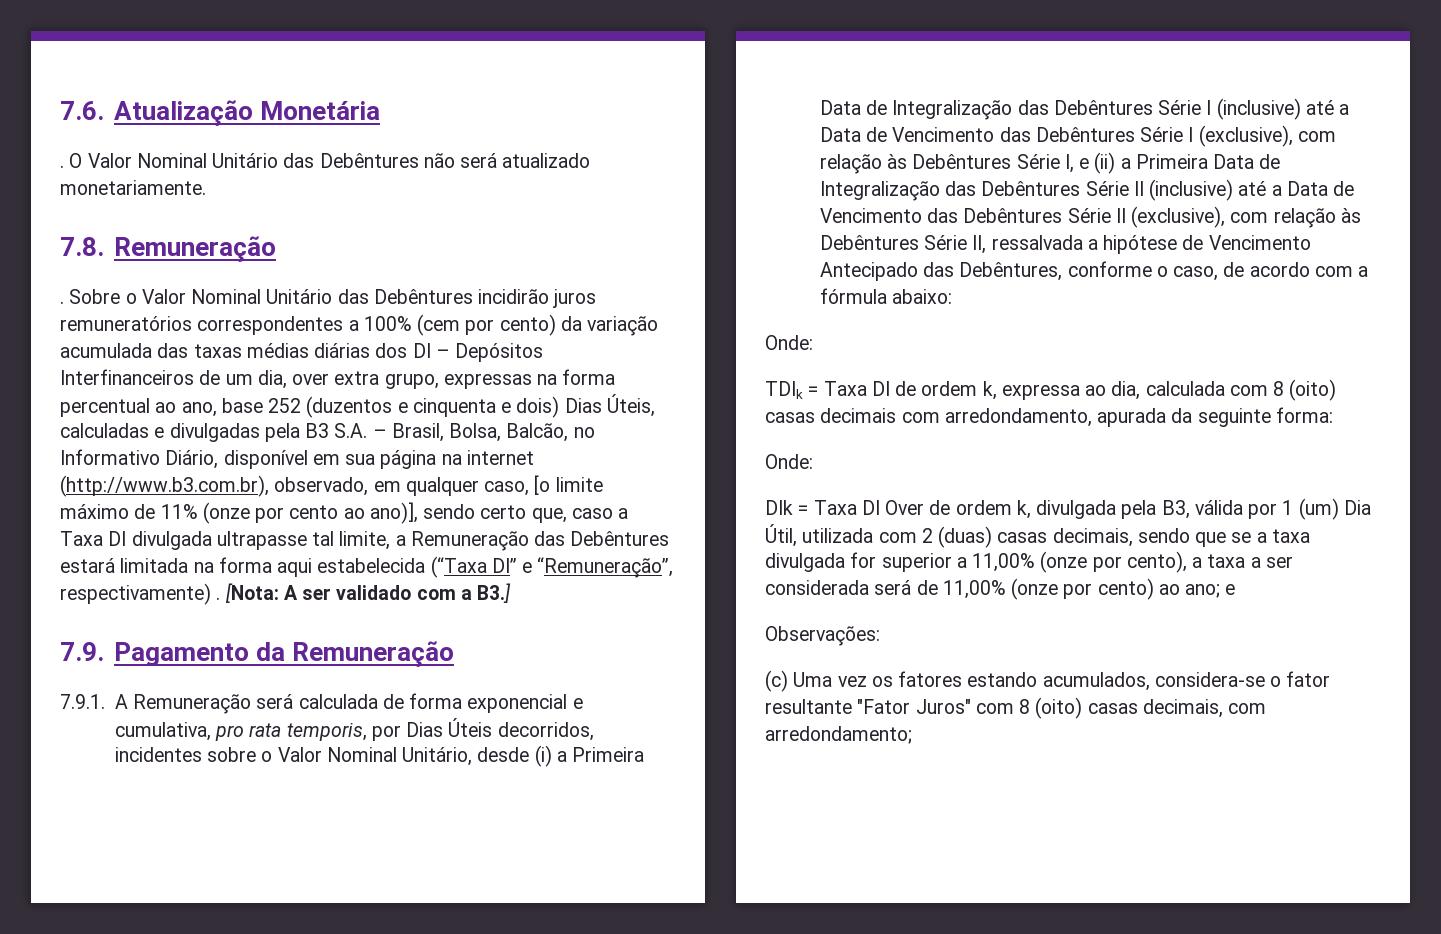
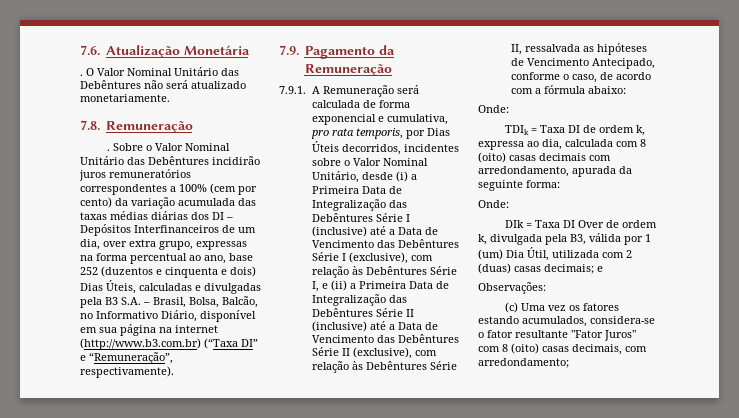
- Sobre o Valor Nominal Unitário das Debêntures incidirão juros remuneratórios correspondentes a 100% (cem por cento) da variação acumulada das taxas médias diárias dos DI – Depósitos Interfinanceiros de um dia, over extra grupo, expressas na forma percentual ao ano, base 252 (duzentos e cinquenta e dois) Dias Úteis, calculadas e divulgadas pela B3 S.A. – Brasil, Bolsa, Balcão, no Informativo Diário, disponível em sua página na internet (http://www.b3.com.br), observado, em qualquer caso, [o limite máximo de 11% (onze por cento ao ano)], sendo certo que, caso a Taxa DI divulgada ultrapasse tal limite, a Remuneração das Debêntures estará limitada na forma aqui estabelecida (“Taxa DI” e “Remuneração”, respectivamente) . [Nota: A ser validado com a B3.]
+ Sobre o Valor Nominal Unitário das Debêntures incidirão juros remuneratórios correspondentes a 100% (cem por cento) da variação acumulada das taxas médias diárias dos DI – Depósitos Interfinanceiros de um dia, over extra grupo, expressas na forma percentual ao ano, base 252 (duzentos e cinquenta e dois) Dias Úteis, calculadas e divulgadas pela B3 S.A. – Brasil, Bolsa, Balcão, no Informativo Diário, disponível em sua página na internet (http://www.b3.com.br) (“Taxa DI” e “Remuneração”, respectivamente).
- 7.9.1. A Remuneração será calculada de forma exponencial e cumulativa, pro rata temporis, por Dias Úteis decorridos, incidentes sobre o Valor Nominal Unitário, desde (i) a Primeira Data de Integralização das Debêntures Série I (inclusive) até a Data de Vencimento das Debêntures Série I (exclusive), com relação às Debêntures Série I, e (ii) a Primeira Data de Integralização das Debêntures Série II (inclusive) até a Data de Vencimento das Debêntures Série II (exclusive), com relação às Debêntures Série II, ressalvada a hipótese de Vencimento Antecipado das Debêntures, conforme o caso, de acordo com a fórmula abaixo:
+ 7.9.1. A Remuneração será calculada de forma exponencial e cumulativa, pro rata temporis, por Dias Úteis decorridos, incidentes sobre o Valor Nominal Unitário, desde (i) a Primeira Data de Integralização das Debêntures Série I (inclusive) até a Data de Vencimento das Debêntures Série I (exclusive), com relação às Debêntures Série I, e (ii) a Primeira Data de Integralização das Debêntures Série II (inclusive) até a Data de Vencimento das Debêntures Série II (exclusive), com relação às Debêntures Série II, ressalvada as hipóteses de Vencimento Antecipado, conforme o caso, de acordo com a fórmula abaixo:
- DIk = Taxa DI Over de ordem k, divulgada pela B3, válida por 1 (um) Dia Útil, utilizada com 2 (duas) casas decimais, sendo que se a taxa divulgada for superior a 11,00% (onze por cento), a taxa a ser considerada será de 11,00% (onze por cento) ao ano; e
+ DIk = Taxa DI Over de ordem k, divulgada pela B3, válida por 1 (um) Dia Útil, utilizada com 2 (duas) casas decimais; e

